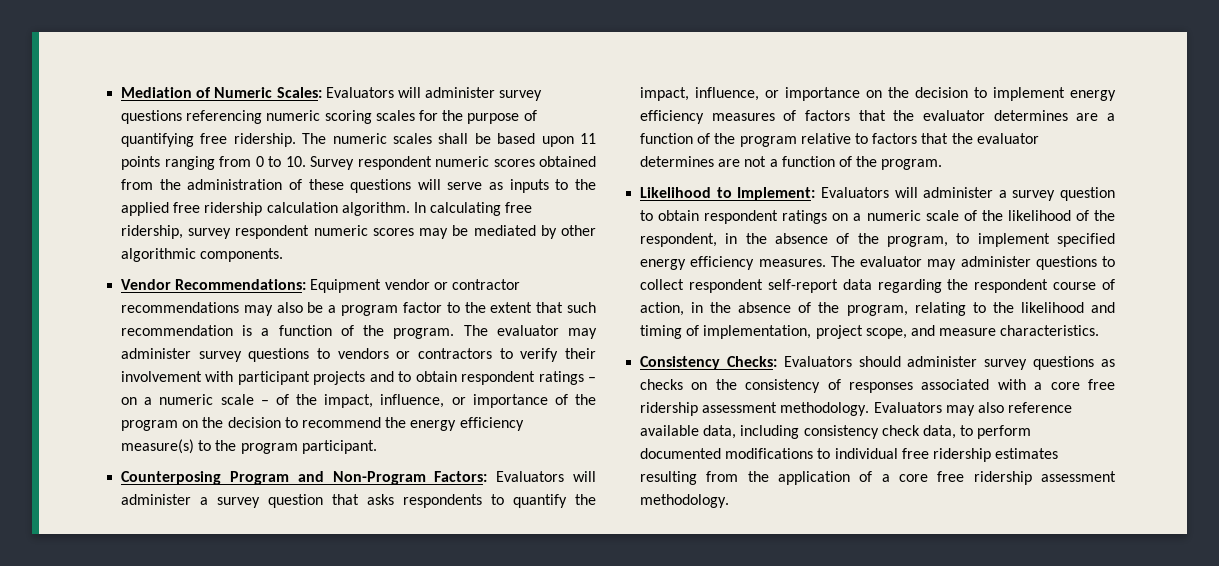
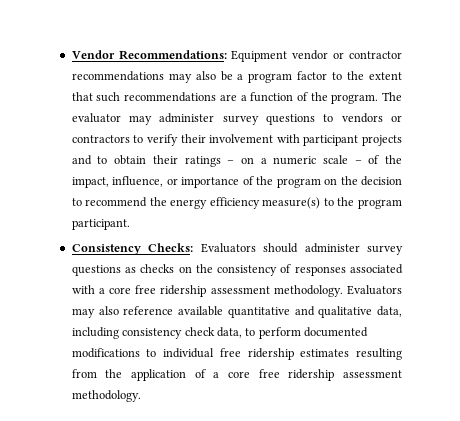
- Mediation of Numeric Scales: Evaluators will administer survey questions referencing numeric scoring scales for the purpose of quantifying free ridership. The numeric scales shall be based upon 11 points ranging from 0 to 10. Survey respondent numeric scores obtained from the administration of these questions will serve as inputs to the applied free ridership calculation algorithm. In calculating free ridership, survey respondent numeric scores may be mediated by other algorithmic components.
- Vendor Recommendations: Equipment vendor or contractor recommendations may also be a program factor to the extent that such recommendation is a function of the program.
+ Vendor Recommendations: Equipment vendor or contractor recommendations may also be a program factor to the extent that such recommendations are a function of the program.
- The evaluator may administer survey questions to vendors or contractors to verify their involvement with participant projects and to obtain respondent ratings – on a numeric scale – of the impact, influence, or importance of the program on the decision to recommend the energy efficiency measure(s) to the program participant.
+ The evaluator may administer survey questions to vendors or contractors to verify their involvement with participant projects and to obtain their ratings – on a numeric scale – of the impact, influence, or importance of the program on the decision to recommend the energy efficiency measure(s) to the program participant.
- Counterposing Program and Non-Program Factors: Evaluators will administer a survey question that asks respondents to quantify the impact, influence, or importance on the decision to implement energy efficiency measures of factors that the evaluator determines are a function of the program relative to factors that the evaluator determines are not a function of the program.
- Likelihood to Implement: Evaluators will administer a survey question to obtain respondent ratings on a numeric scale of the likelihood of the respondent, in the absence of the program, to implement specified energy efficiency measures. The evaluator may administer questions to collect respondent self-report data regarding the respondent course of action, in the absence of the program, relating to the likelihood and timing of implementation, project scope, and measure characteristics.
- Evaluators may also reference available data, including consistency check data, to perform documented modifications to individual free ridership estimates resulting from the application of a core free ridership assessment methodology.
+ Evaluators may also reference available quantitative and qualitative data, including consistency check data, to perform documented modifications to individual free ridership estimates resulting from the application of a core free ridership assessment methodology.

